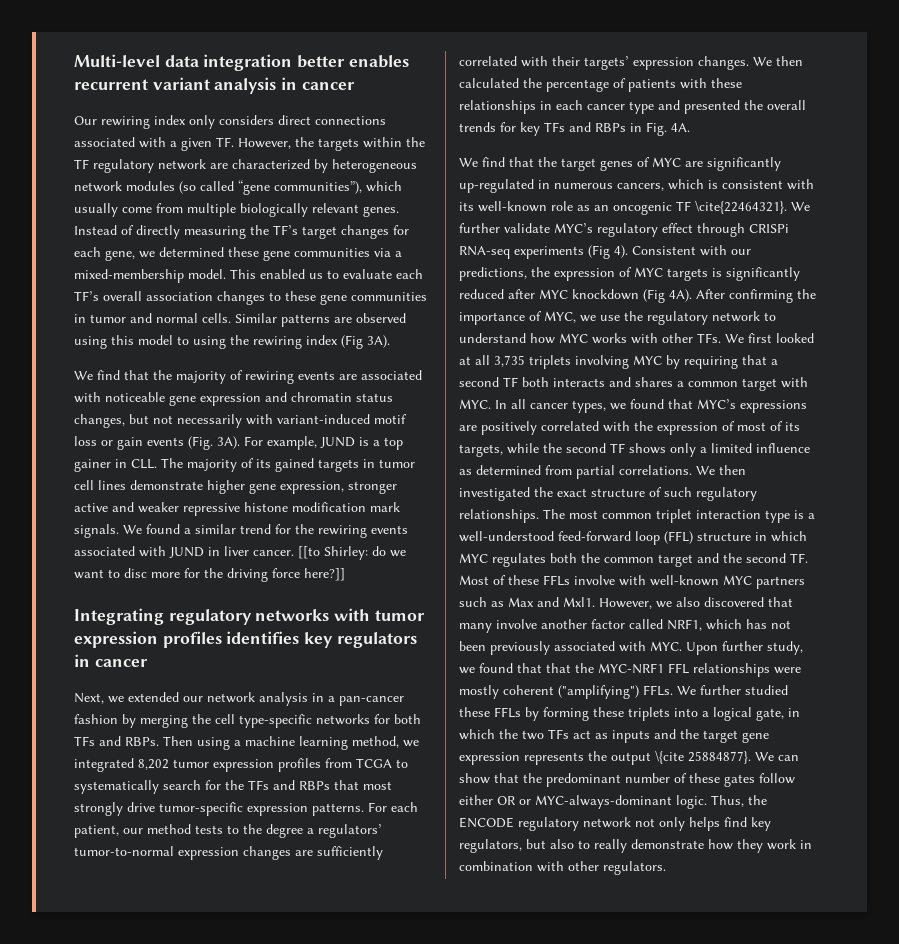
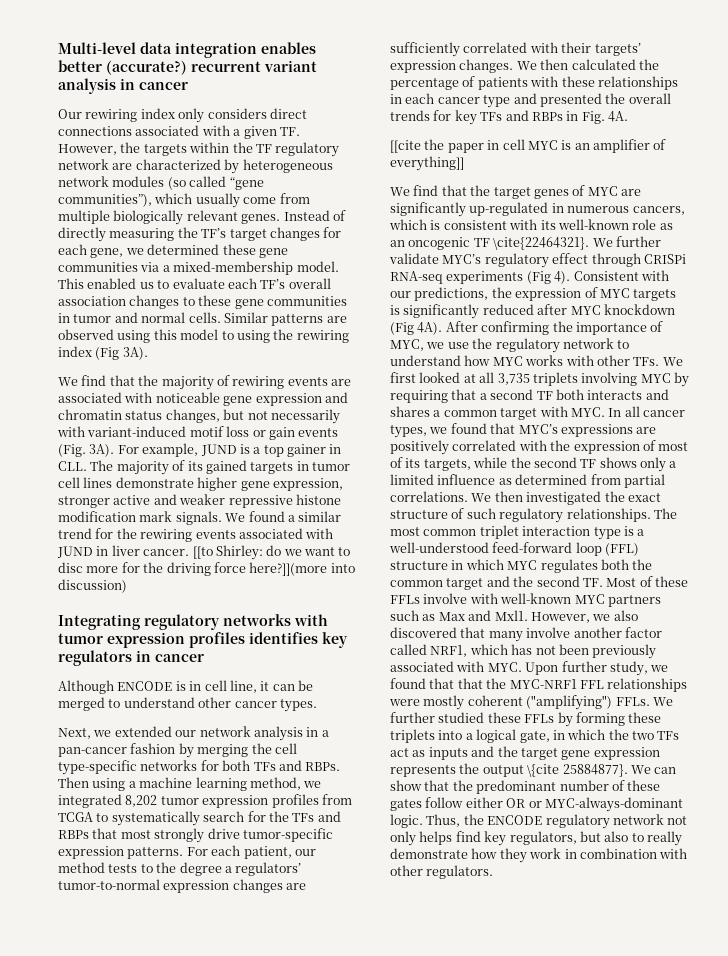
- Multi-level data integration better enables recurrent variant analysis in cancer
+ Multi-level data integration enables better (accurate?) recurrent variant analysis in cancer
- [[to Shirley: do we want to disc more for the driving force here?]]
+ [[to Shirley: do we want to disc more for the driving force here?]](more into discussion)
+ Although ENCODE is in cell line, it can be merged to understand other cancer types.
+ [[cite the paper in cell MYC is an amplifier of everything]]

